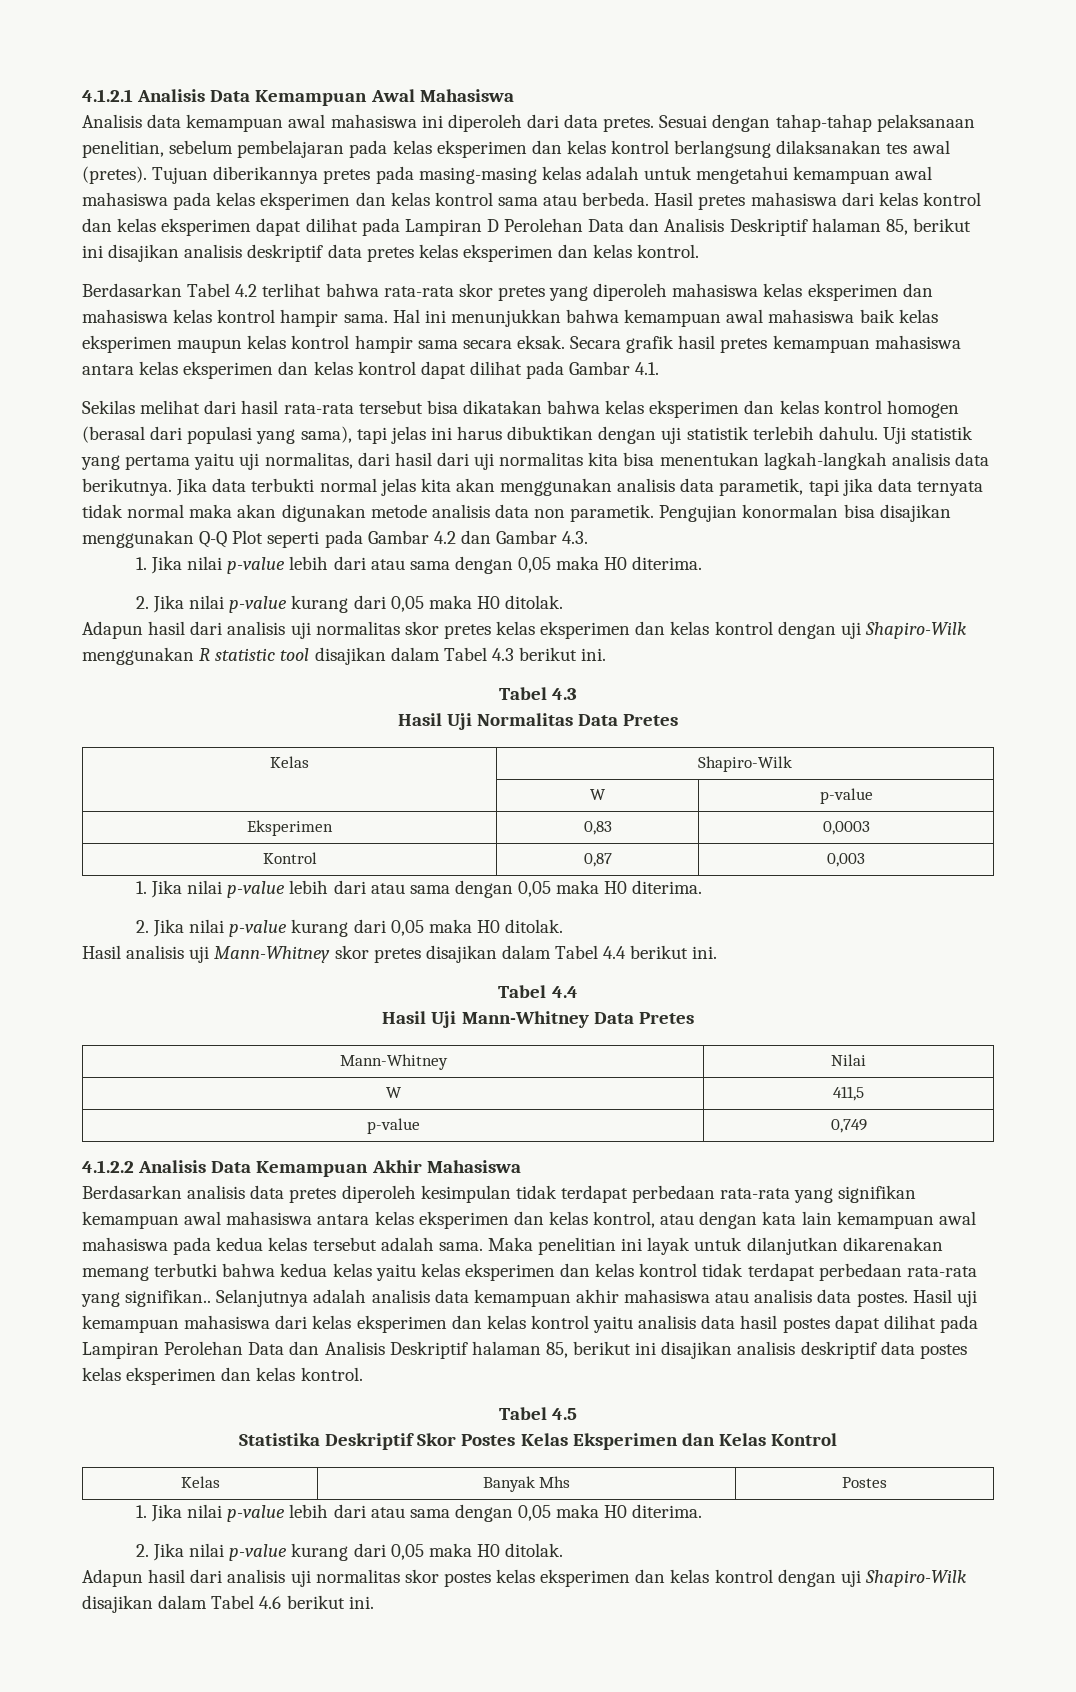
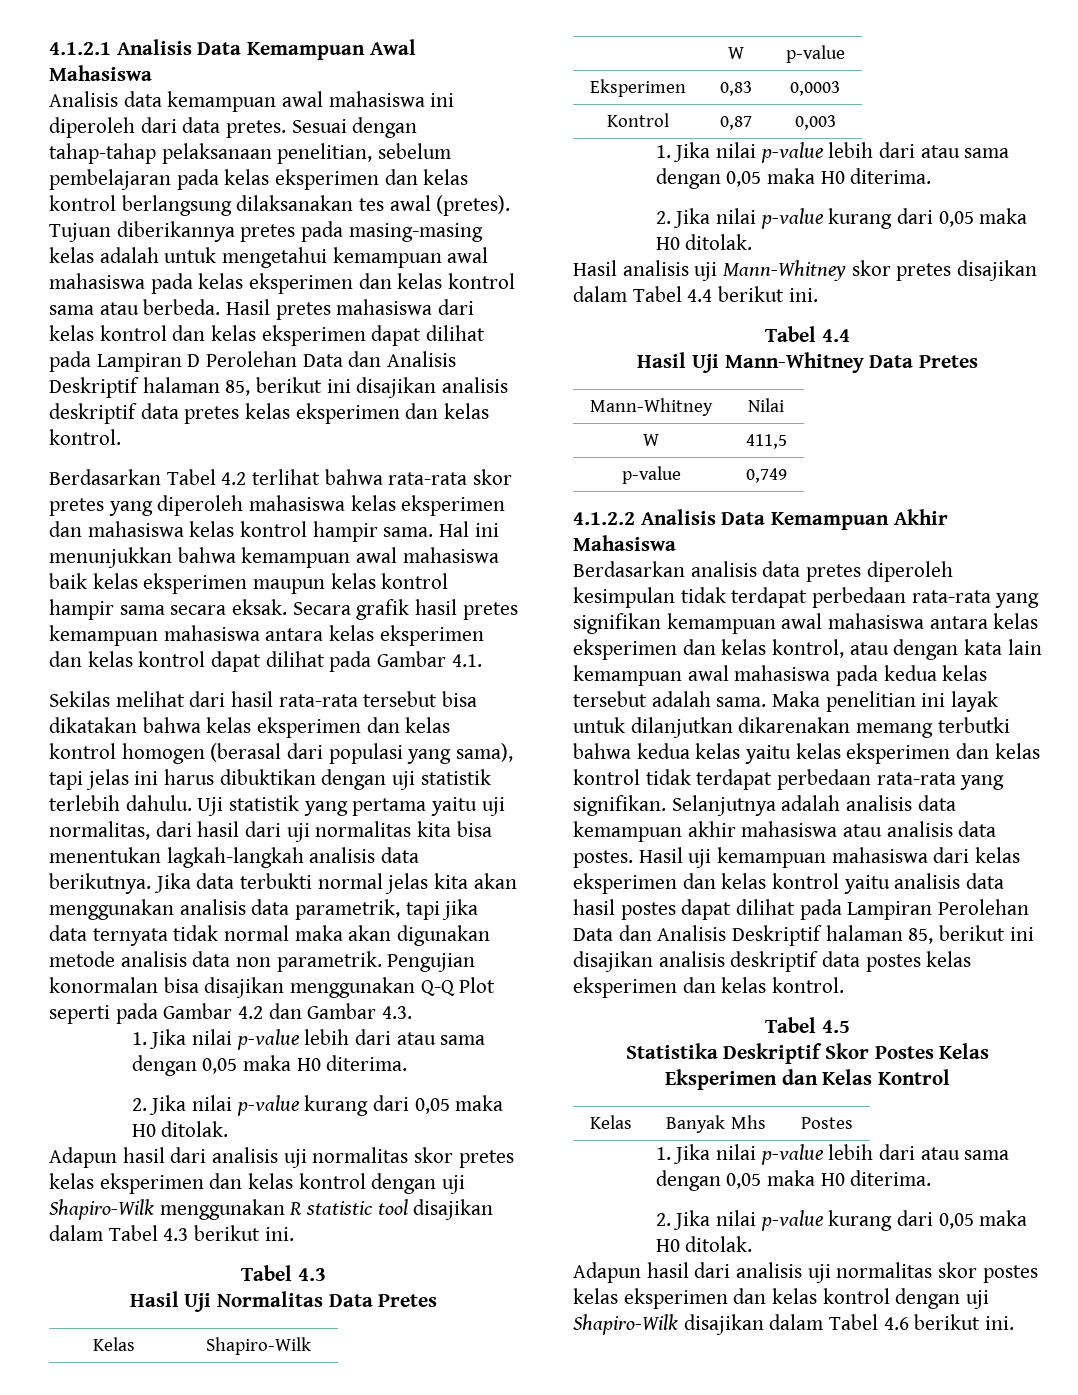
- Jika data terbukti normal jelas kita akan menggunakan analisis data parametik, tapi jika data ternyata tidak normal maka akan digunakan metode analisis data non parametik.
+ Jika data terbukti normal jelas kita akan menggunakan analisis data parametrik, tapi jika data ternyata tidak normal maka akan digunakan metode analisis data non parametrik.
- Maka penelitian ini layak untuk dilanjutkan dikarenakan memang terbutki bahwa kedua kelas yaitu kelas eksperimen dan kelas kontrol tidak terdapat perbedaan rata-rata yang signifikan..
+ Maka penelitian ini layak untuk dilanjutkan dikarenakan memang terbutki bahwa kedua kelas yaitu kelas eksperimen dan kelas kontrol tidak terdapat perbedaan rata-rata yang signifikan.

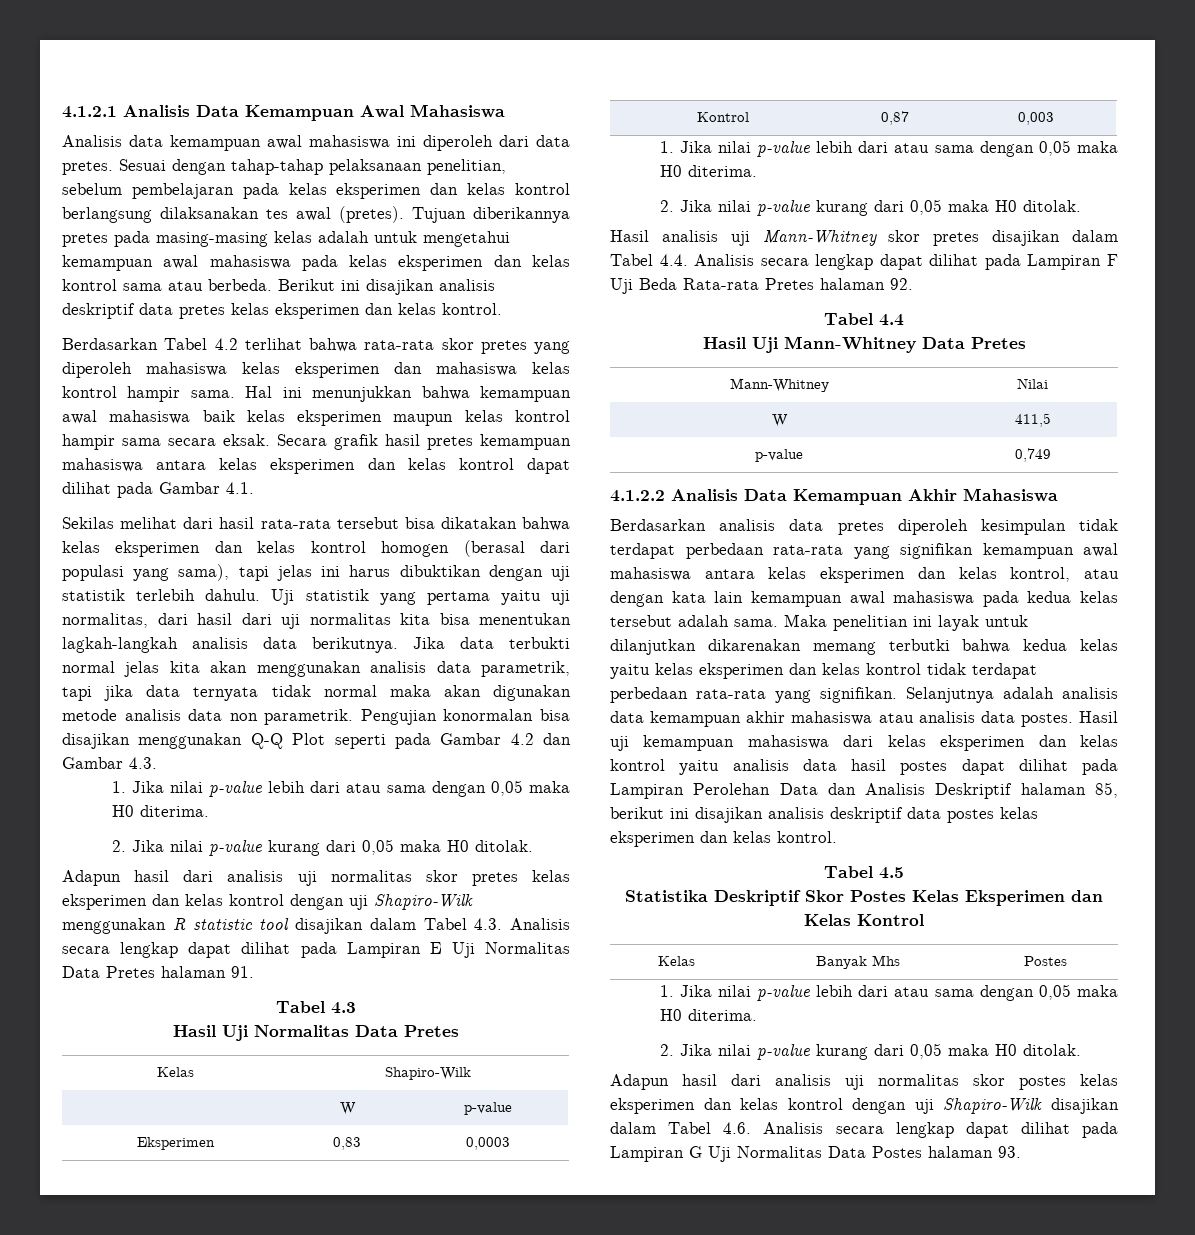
- Hasil pretes mahasiswa dari kelas kontrol dan kelas eksperimen dapat dilihat pada Lampiran D Perolehan Data dan Analisis Deskriptif halaman 85, berikut ini disajikan analisis deskriptif data pretes kelas eksperimen dan kelas kontrol.
+ Berikut ini disajikan analisis deskriptif data pretes kelas eksperimen dan kelas kontrol.
- Adapun hasil dari analisis uji normalitas skor pretes kelas eksperimen dan kelas kontrol dengan uji Shapiro-Wilk menggunakan R statistic tool disajikan dalam Tabel 4.3 berikut ini.
+ Adapun hasil dari analisis uji normalitas skor pretes kelas eksperimen dan kelas kontrol dengan uji Shapiro-Wilk menggunakan R statistic tool disajikan dalam Tabel 4.3. Analisis secara lengkap dapat dilihat pada Lampiran E Uji Normalitas Data Pretes halaman 91.
- Hasil analisis uji Mann-Whitney skor pretes disajikan dalam Tabel 4.4 berikut ini.
+ Hasil analisis uji Mann-Whitney skor pretes disajikan dalam Tabel 4.4. Analisis secara lengkap dapat dilihat pada Lampiran F Uji Beda Rata-rata Pretes halaman 92.
- Adapun hasil dari analisis uji normalitas skor postes kelas eksperimen dan kelas kontrol dengan uji Shapiro-Wilk disajikan dalam Tabel 4.6 berikut ini.
+ Adapun hasil dari analisis uji normalitas skor postes kelas eksperimen dan kelas kontrol dengan uji Shapiro-Wilk disajikan dalam Tabel 4.6. Analisis secara lengkap dapat dilihat pada Lampiran G Uji Normalitas Data Postes halaman 93.

